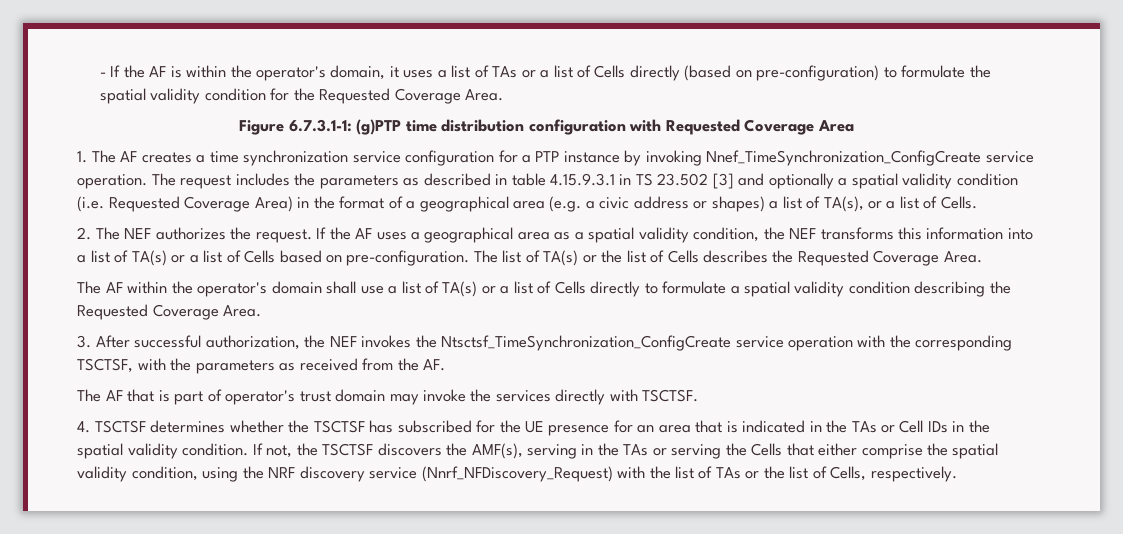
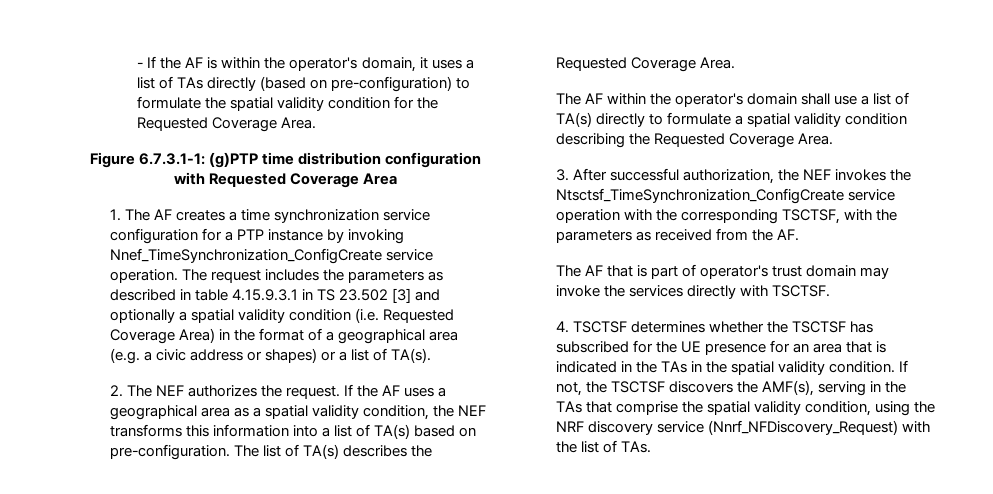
- - If the AF is within the operator's domain, it uses a list of TAs or a list of Cells directly (based on pre-configuration) to formulate the spatial validity condition for the Requested Coverage Area.
+ - If the AF is within the operator's domain, it uses a list of TAs directly (based on pre-configuration) to formulate the spatial validity condition for the Requested Coverage Area.
- The request includes the parameters as described in table 4.15.9.3.1 in TS 23.502 [3] and optionally a spatial validity condition (i.e. Requested Coverage Area) in the format of a geographical area (e.g. a civic address or shapes) a list of TA(s), or a list of Cells.
+ The request includes the parameters as described in table 4.15.9.3.1 in TS 23.502 [3] and optionally a spatial validity condition (i.e. Requested Coverage Area) in the format of a geographical area (e.g. a civic address or shapes) or a list of TA(s).
- If the AF uses a geographical area as a spatial validity condition, the NEF transforms this information into a list of TA(s) or a list of Cells based on pre-configuration.
+ If the AF uses a geographical area as a spatial validity condition, the NEF transforms this information into a list of TA(s) based on pre-configuration.
- The list of TA(s) or the list of Cells describes the Requested Coverage Area.
+ The list of TA(s) describes the Requested Coverage Area.
- The AF within the operator's domain shall use a list of TA(s) or a list of Cells directly to formulate a spatial validity condition describing the Requested Coverage Area.
+ The AF within the operator's domain shall use a list of TA(s) directly to formulate a spatial validity condition describing the Requested Coverage Area.
- 4. TSCTSF determines whether the TSCTSF has subscribed for the UE presence for an area that is indicated in the TAs or Cell IDs in the spatial validity condition.
+ 4. TSCTSF determines whether the TSCTSF has subscribed for the UE presence for an area that is indicated in the TAs in the spatial validity condition.
- If not, the TSCTSF discovers the AMF(s), serving in the TAs or serving the Cells that either comprise the spatial validity condition, using the NRF discovery service (Nnrf_NFDiscovery_Request) with the list of TAs or the list of Cells, respectively.
+ If not, the TSCTSF discovers the AMF(s), serving in the TAs that comprise the spatial validity condition, using the NRF discovery service (Nnrf_NFDiscovery_Request) with the list of TAs.

